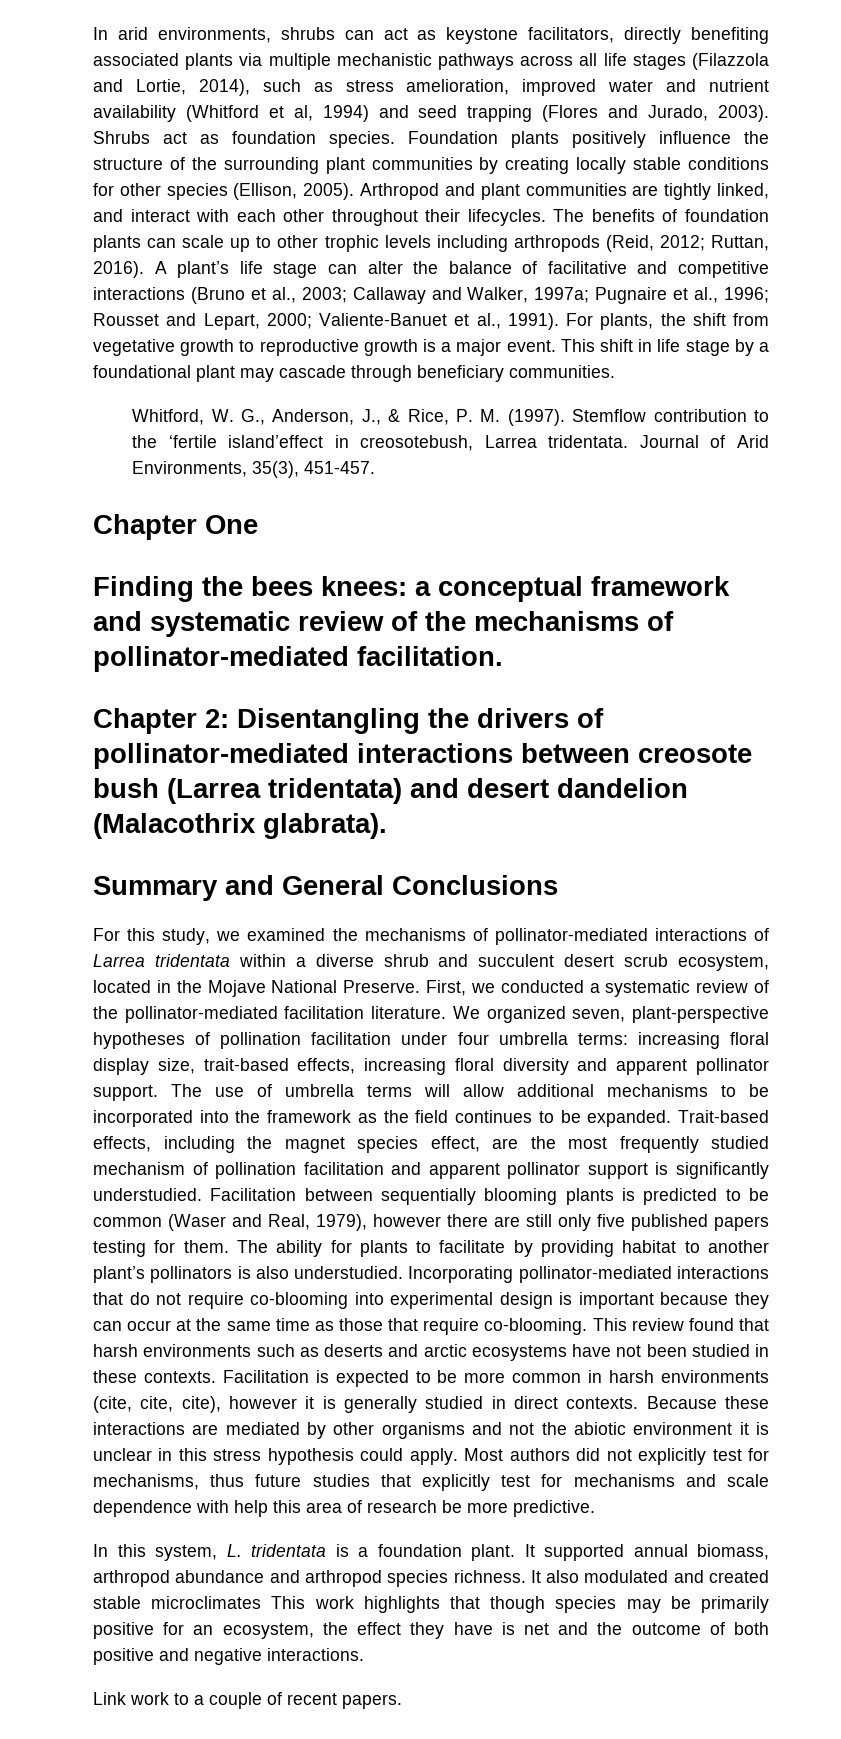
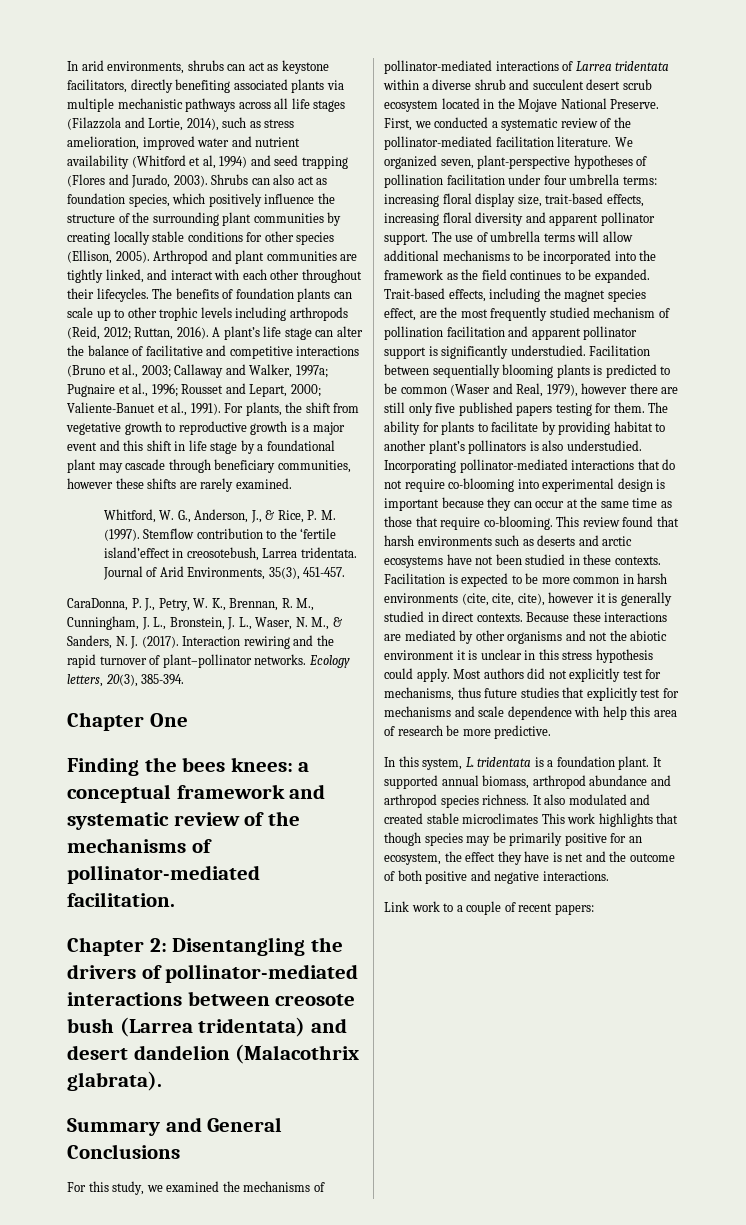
- Shrubs act as foundation species. Foundation plants positively influence the structure of the surrounding plant communities by creating locally stable conditions for other species (Ellison, 2005).
+ Shrubs can also act as foundation species, which positively influence the structure of the surrounding plant communities by creating locally stable conditions for other species (Ellison, 2005).
- For plants, the shift from vegetative growth to reproductive growth is a major event. This shift in life stage by a foundational plant may cascade through beneficiary communities.
+ For plants, the shift from vegetative growth to reproductive growth is a major event and this shift in life stage by a foundational plant may cascade through beneficiary communities, however these shifts are rarely examined.
+ CaraDonna, P. J., Petry, W. K., Brennan, R. M., Cunningham, J. L., Bronstein, J. L., Waser, N. M., & Sanders, N. J. (2017). Interaction rewiring and the rapid turnover of plant–pollinator networks. Ecology letters, 20(3), 385-394.
- For this study, we examined the mechanisms of pollinator-mediated interactions of Larrea tridentata within a diverse shrub and succulent desert scrub ecosystem, located in the Mojave National Preserve.
+ For this study, we examined the mechanisms of pollinator-mediated interactions of Larrea tridentata within a diverse shrub and succulent desert scrub ecosystem located in the Mojave National Preserve.
- Link work to a couple of recent papers.
+ Link work to a couple of recent papers:

